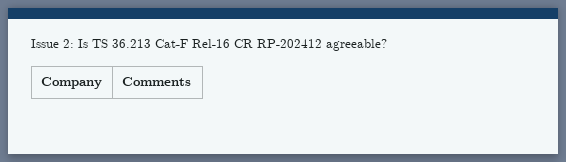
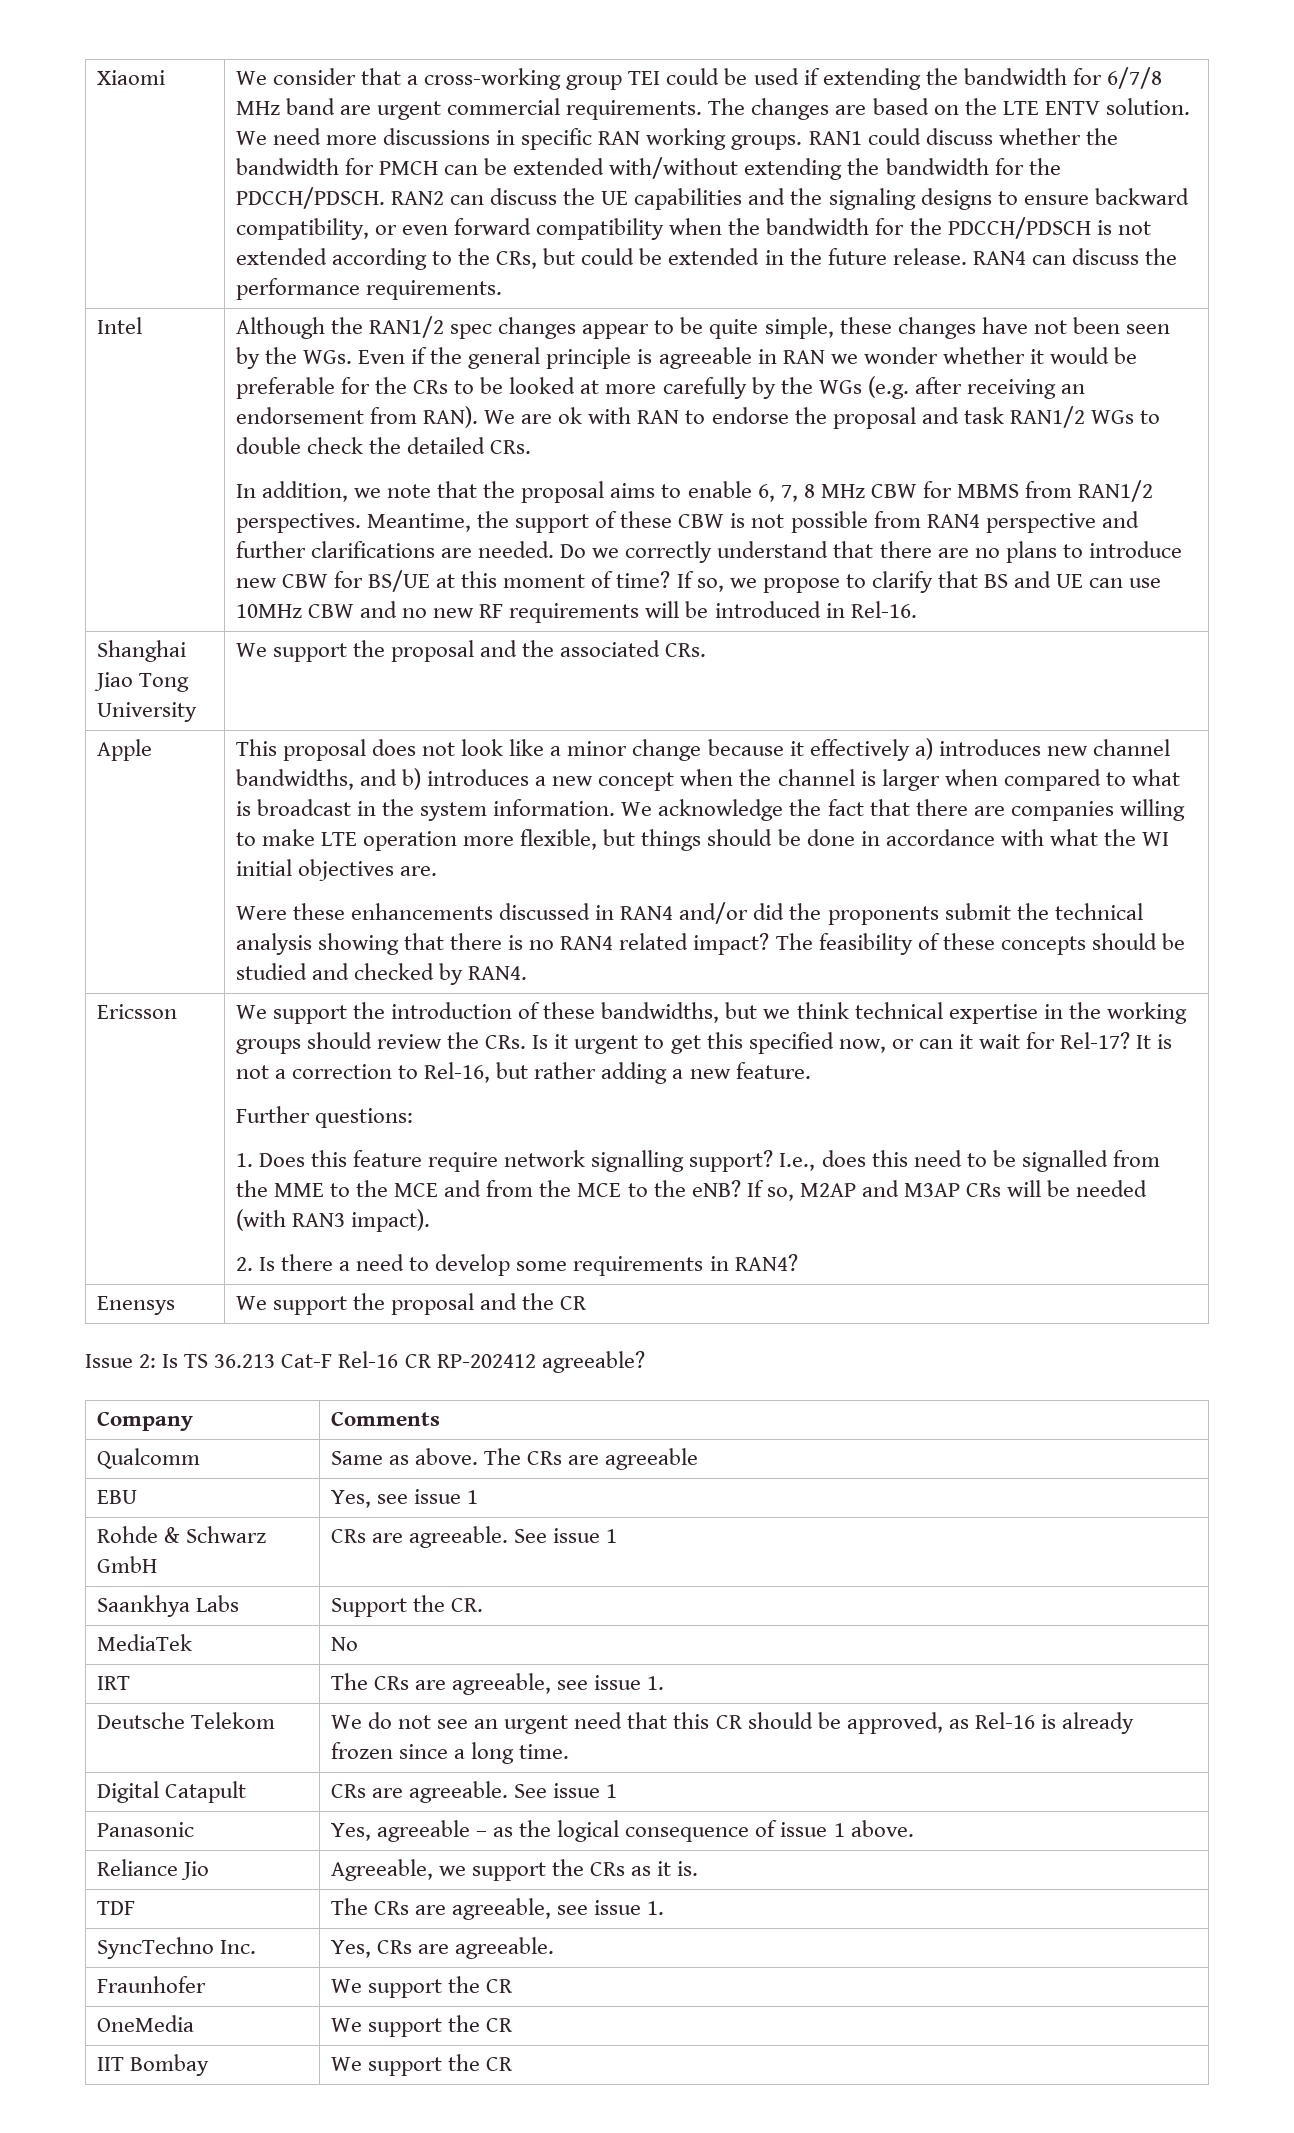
+ Xiaomi | We consider that a cross-working group TEI could be used if extending the bandwidth for 6/7/8 MHz band are urgent commercial requirements. The changes are based on the LTE ENTV solution. We need more discussions in specific RAN working groups. RAN1 could discuss whether the bandwidth for PMCH can be extended with/without extending the bandwidth for the PDCCH/PDSCH. RAN2 can discuss the UE capabilities and the signaling designs to ensure backward compatibility, or even forward compatibility when the bandwidth for the PDCCH/PDSCH is not extended according to the CRs, but could be extended in the future release. RAN4 can discuss the performance requirements.
+ Intel | Although the RAN1/2 spec changes appear to be quite simple, these changes have not been seen by the WGs. Even if the general principle is agreeable in RAN we wonder whether it would be preferable for the CRs to be looked at more carefully by the WGs (e.g. after receiving an endorsement from RAN). We are ok with RAN to endorse the proposal and task RAN1/2 WGs to double check the detailed CRs.
+ In addition, we note that the proposal aims to enable 6, 7, 8 MHz CBW for MBMS from RAN1/2 perspectives. Meantime, the support of these CBW is not possible from RAN4 perspective and further clarifications are needed. Do we correctly understand that there are no plans to introduce new CBW for BS/UE at this moment of time? If so, we propose to clarify that BS and UE can use 10MHz CBW and no new RF requirements will be introduced in Rel-16.
+ Shanghai Jiao Tong University | We support the proposal and the associated CRs.
+ Apple | This proposal does not look like a minor change because it effectively a) introduces new channel bandwidths, and b) introduces a new concept when the channel is larger when compared to what is broadcast in the system information. We acknowledge the fact that there are companies willing to make LTE operation more flexible, but things should be done in accordance with what the WI initial objectives are.
+ Were these enhancements discussed in RAN4 and/or did the proponents submit the technical analysis showing that there is no RAN4 related impact? The feasibility of these concepts should be studied and checked by RAN4.
+ Ericsson | We support the introduction of these bandwidths, but we think technical expertise in the working groups should review the CRs. Is it urgent to get this specified now, or can it wait for Rel-17? It is not a correction to Rel-16, but rather adding a new feature.
+ Further questions:
+ 1. Does this feature require network signalling support? I.e., does this need to be signalled from the MME to the MCE and from the MCE to the eNB? If so, M2AP and M3AP CRs will be needed (with RAN3 impact).
+ 2. Is there a need to develop some requirements in RAN4?
+ Enensys | We support the proposal and the CR
+ Qualcomm | Same as above. The CRs are agreeable
+ EBU | Yes, see issue 1
+ Rohde & Schwarz GmbH | CRs are agreeable. See issue 1
+ Saankhya Labs | Support the CR.
+ MediaTek | No
+ IRT | The CRs are agreeable, see issue 1.
+ Deutsche Telekom | We do not see an urgent need that this CR should be approved, as Rel-16 is already frozen since a long time.
+ Digital Catapult | CRs are agreeable. See issue 1
+ Panasonic | Yes, agreeable – as the logical consequence of issue 1 above.
+ Reliance Jio | Agreeable, we support the CRs as it is.
+ TDF | The CRs are agreeable, see issue 1.
+ SyncTechno Inc. | Yes, CRs are agreeable.
+ Fraunhofer | We support the CR
+ OneMedia | We support the CR
+ IIT Bombay | We support the CR

